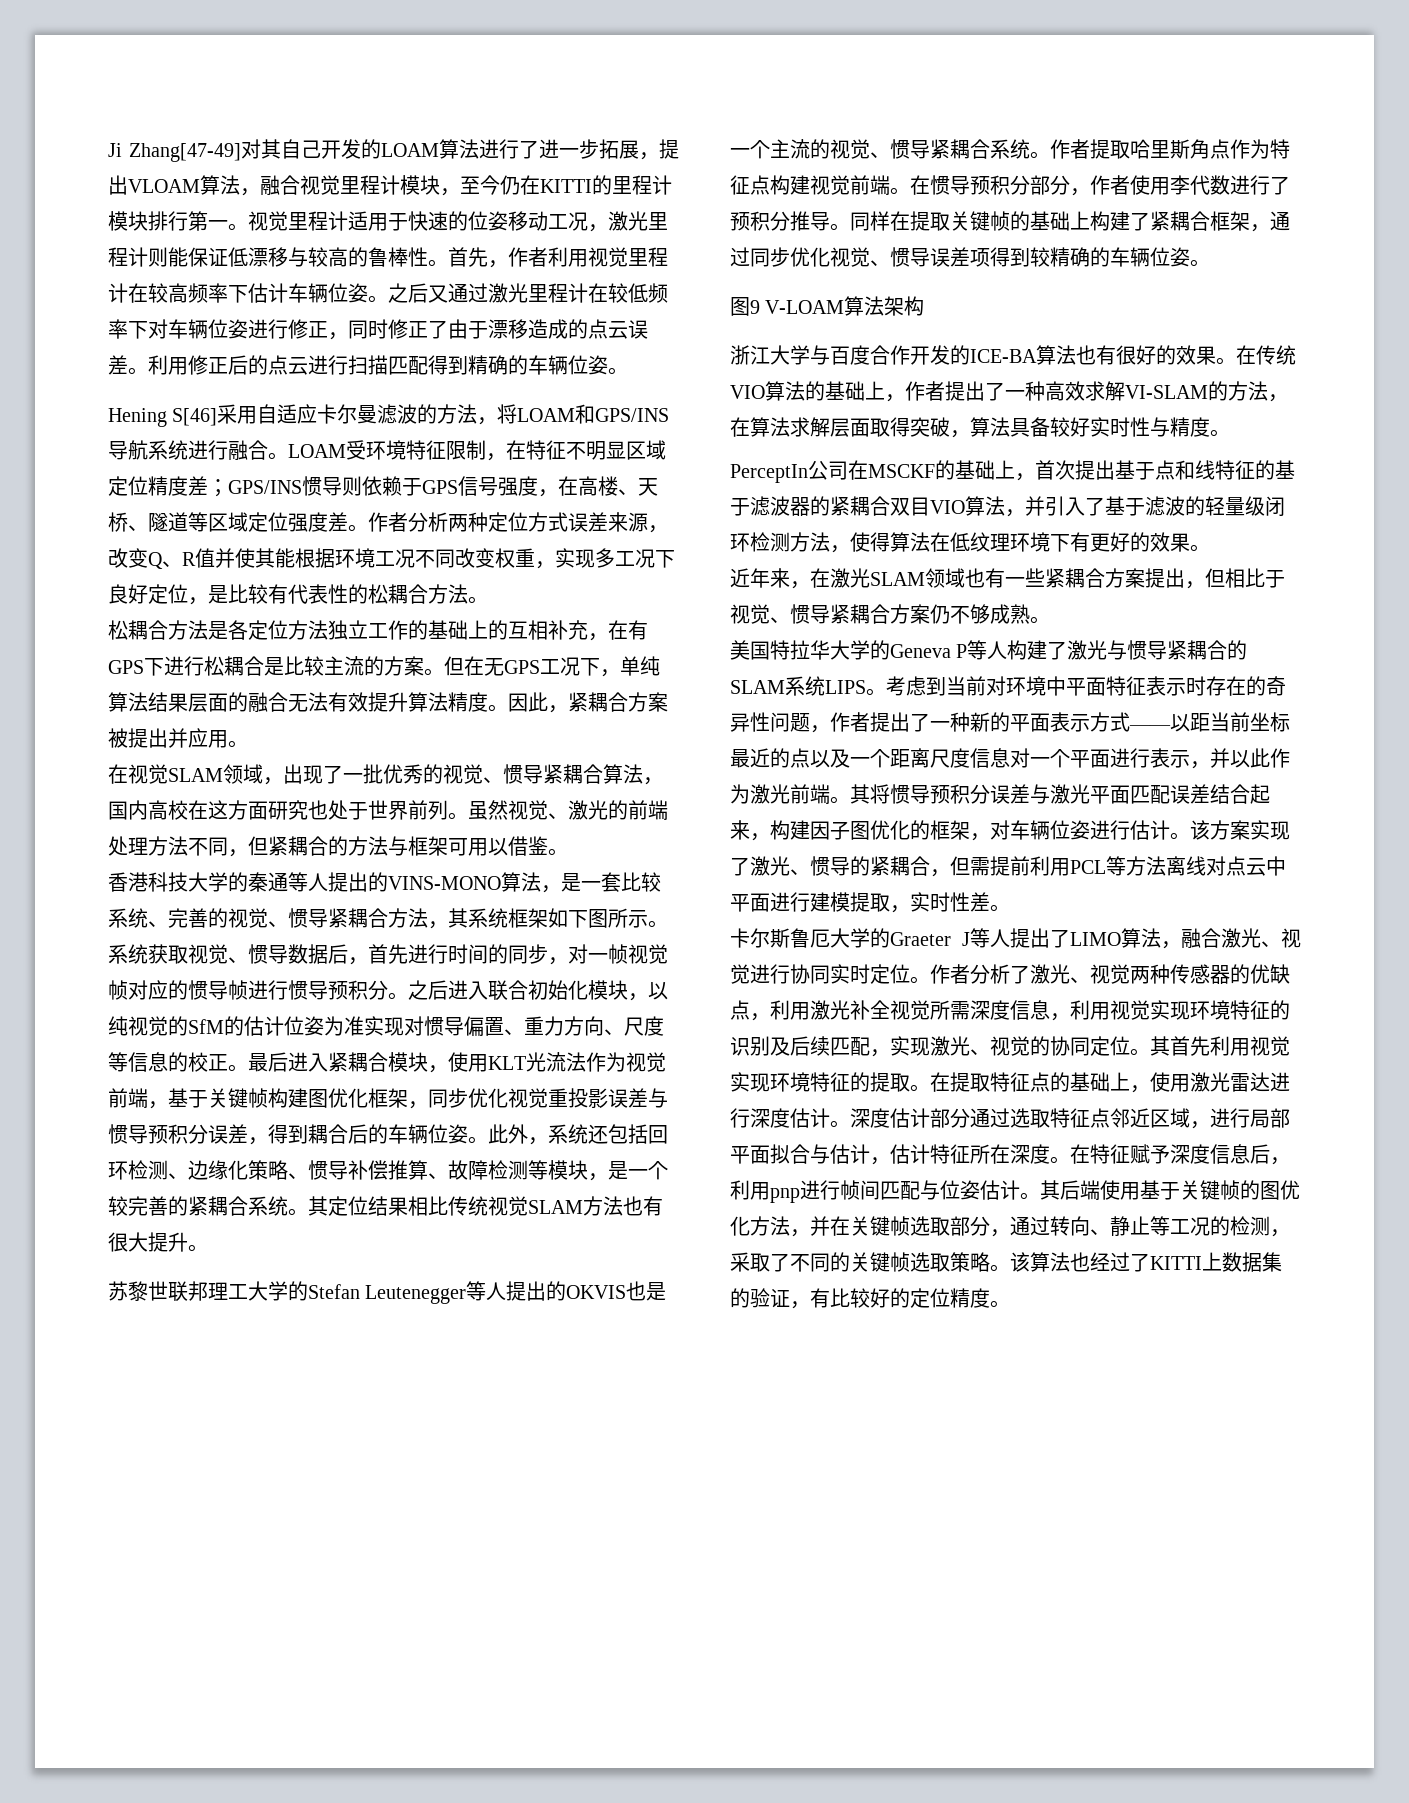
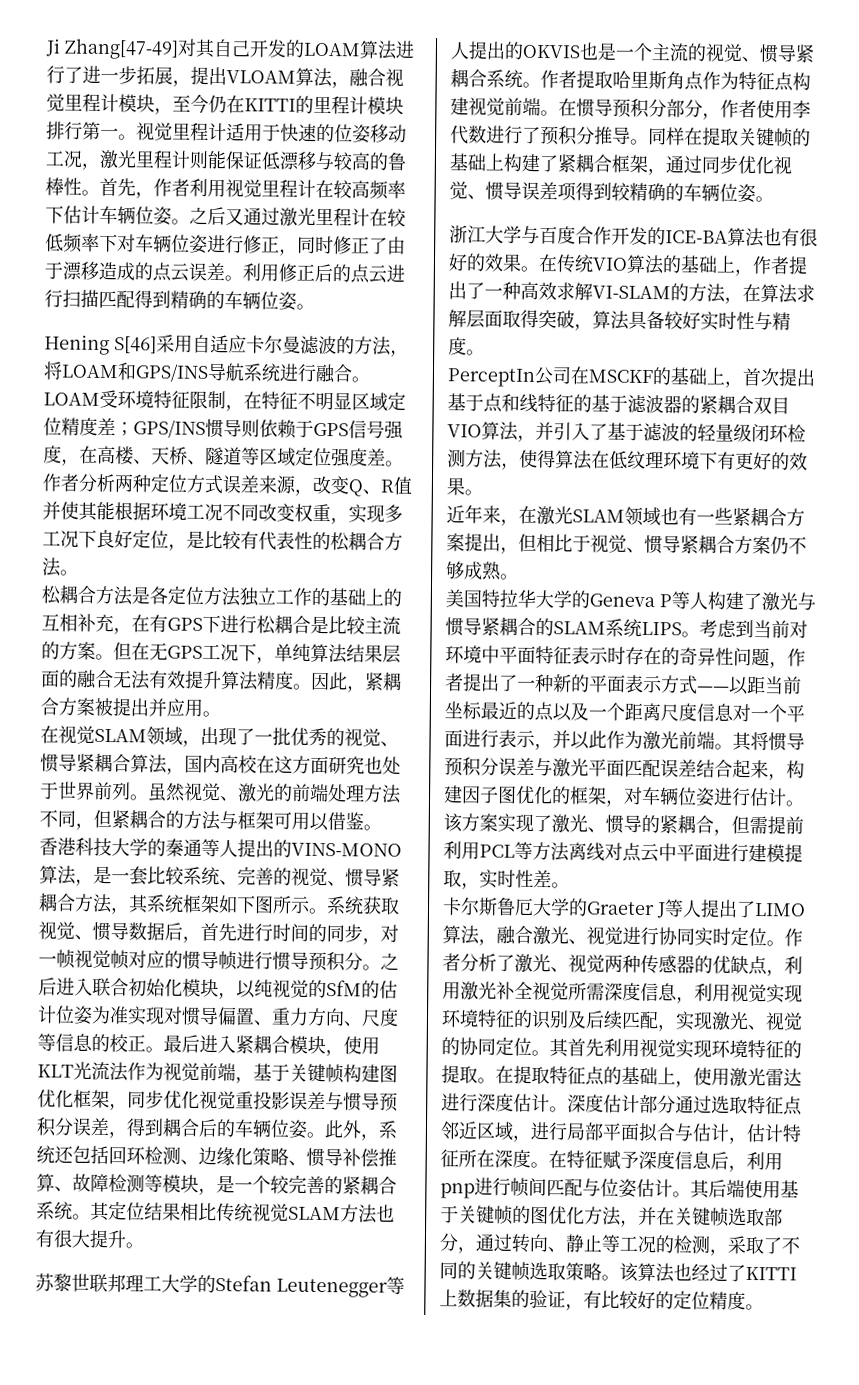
- 图9 V-LOAM算法架构

